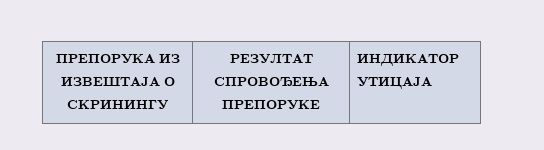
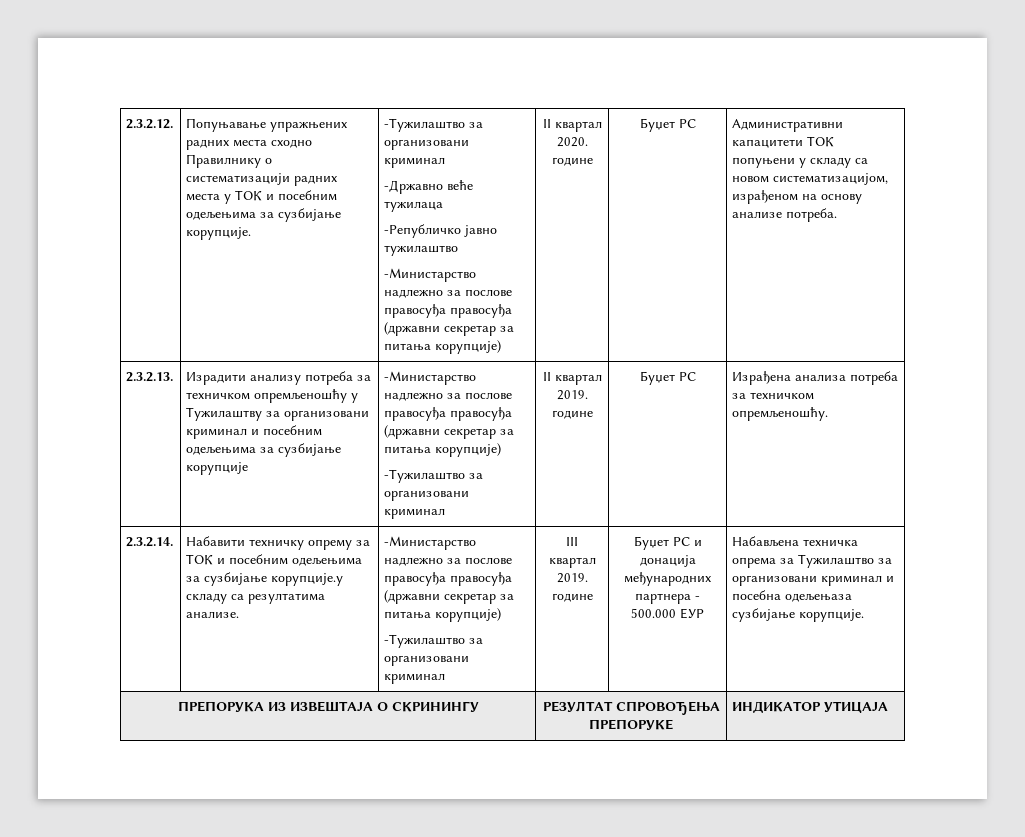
+ 2.3.2.12. | Попуњавање упражњених радних места сходно Прaвилнику о систематизацији радних места у ТОК и посебним одељењима за сузбијање корупције. | -Тужилаштво за организовани криминал
+ -Државно веће тужилаца
+ -Републичко јавно тужилаштво
+ -Министарство надлежно за послове правосуђа правосуђа (држaвни сeкрeтaр зa питaњa кoрупциje) | II квартал 2020. године | Буџет РС | Административни капацитети ТОК попуњени у складу са новом систематизацијом, израђеном на основу анализе потреба.
+ 2.3.2.13. | Израдити анализу потреба за техничком опремљеношћу у Тужилаштву за организовани криминал и посебним одељењима за сузбијање корупције | -Министарство надлежно за послове правосуђа правосуђа (држaвни сeкрeтaр зa питaњa кoрупциje)
+ -Тужилаштво за организовани криминал | II квартал 2019. године | Буџет РС | Израђена анализа потреба за техничком опремљеношћу.
+ 2.3.2.14. | Набавити техничку опрему за ТОК и посебним одељењима за сузбијање корупције.у складу са резултатима анализе. | -Министарство надлежно за послове правосуђа правосуђа (држaвни сeкрeтaр зa питaњa кoрупциje)
+ -Тужилаштво за организовани криминал | III квартал 2019. године | Буџет РС и донација међународних партнера - 500.000 ЕУР | Набављена техничка опрема за Тужилаштво за организовани криминал и посебна одељењаза сузбијање корупције.

